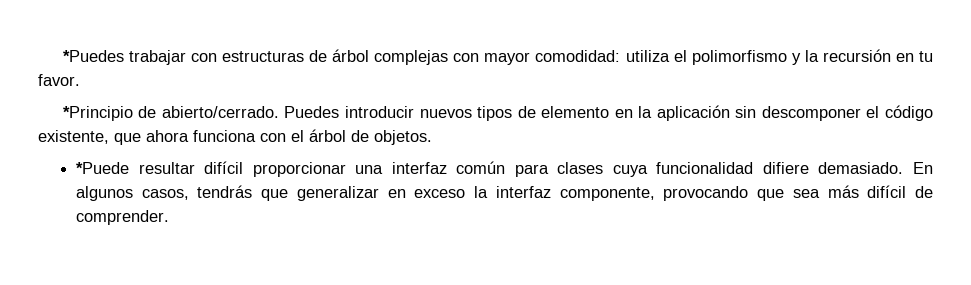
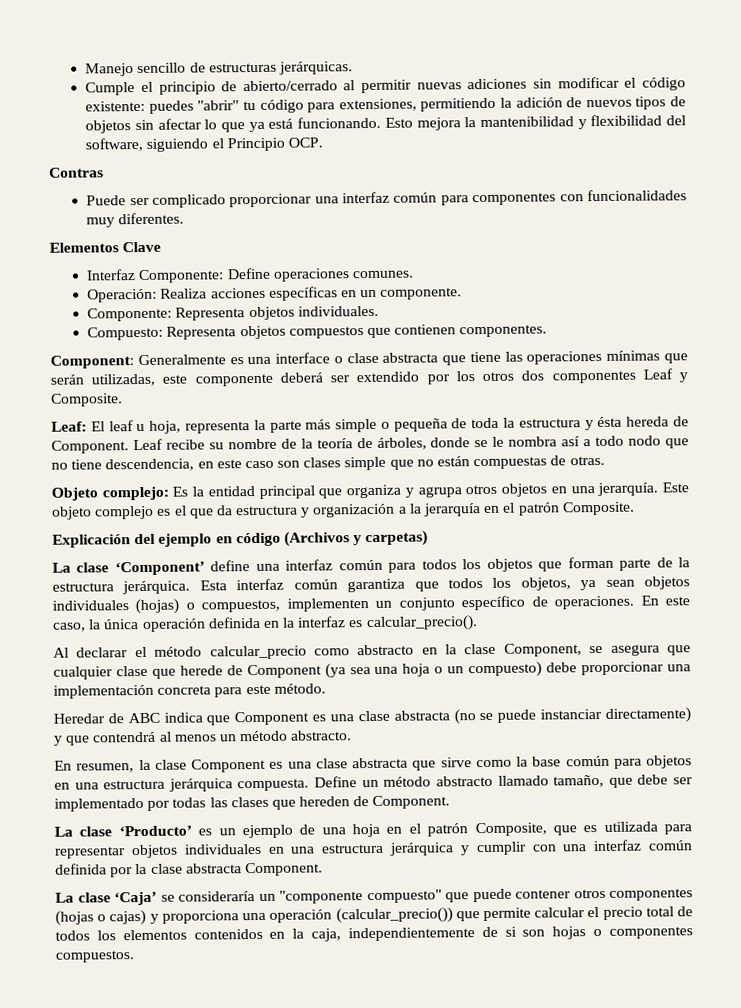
- *Puedes trabajar con estructuras de árbol complejas con mayor comodidad: utiliza el polimorfismo y la recursión en tu favor.
- *Principio de abierto/cerrado. Puedes introducir nuevos tipos de elemento en la aplicación sin descomponer el código existente, que ahora funciona con el árbol de objetos.
- *Puede resultar difícil proporcionar una interfaz común para clases cuya funcionalidad difiere demasiado. En algunos casos, tendrás que generalizar en exceso la interfaz componente, provocando que sea más difícil de comprender.
+ Manejo sencillo de estructuras jerárquicas.
+ Cumple el principio de abierto/cerrado al permitir nuevas adiciones sin modificar el código existente: puedes "abrir" tu código para extensiones, permitiendo la adición de nuevos tipos de objetos sin afectar lo que ya está funcionando. Esto mejora la mantenibilidad y flexibilidad del software, siguiendo el Principio OCP.
+ Contras
+ Puede ser complicado proporcionar una interfaz común para componentes con funcionalidades muy diferentes.
+ Elementos Clave
+ Interfaz Componente: Define operaciones comunes.
+ Operación: Realiza acciones específicas en un componente.
+ Componente: Representa objetos individuales.
+ Compuesto: Representa objetos compuestos que contienen componentes.
+ Component: Generalmente es una interface o clase abstracta que tiene las operaciones mínimas que serán utilizadas, este componente deberá ser extendido por los otros dos componentes Leaf y Composite.
+ Leaf: El leaf u hoja, representa la parte más simple o pequeña de toda la estructura y ésta hereda de Component. Leaf recibe su nombre de la teoría de árboles, donde se le nombra así a todo nodo que no tiene descendencia, en este caso son clases simple que no están compuestas de otras.
+ Objeto complejo: Es la entidad principal que organiza y agrupa otros objetos en una jerarquía. Este objeto complejo es el que da estructura y organización a la jerarquía en el patrón Composite.
+ Explicación del ejemplo en código (Archivos y carpetas)
+ La clase ‘Component’ define una interfaz común para todos los objetos que forman parte de la estructura jerárquica. Esta interfaz común garantiza que todos los objetos, ya sean objetos individuales (hojas) o compuestos, implementen un conjunto específico de operaciones. En este caso, la única operación definida en la interfaz es calcular_precio().
+ Al declarar el método calcular_precio como abstracto en la clase Component, se asegura que cualquier clase que herede de Component (ya sea una hoja o un compuesto) debe proporcionar una implementación concreta para este método.
+ Heredar de ABC indica que Component es una clase abstracta (no se puede instanciar directamente) y que contendrá al menos un método abstracto.
+ En resumen, la clase Component es una clase abstracta que sirve como la base común para objetos en una estructura jerárquica compuesta. Define un método abstracto llamado tamaño, que debe ser implementado por todas las clases que hereden de Component.
+ La clase ‘Producto’ es un ejemplo de una hoja en el patrón Composite, que es utilizada para representar objetos individuales en una estructura jerárquica y cumplir con una interfaz común definida por la clase abstracta Component.
+ La clase ‘Caja’ se consideraría un "componente compuesto" que puede contener otros componentes (hojas o cajas) y proporciona una operación (calcular_precio()) que permite calcular el precio total de todos los elementos contenidos en la caja, independientemente de si son hojas o componentes compuestos.

